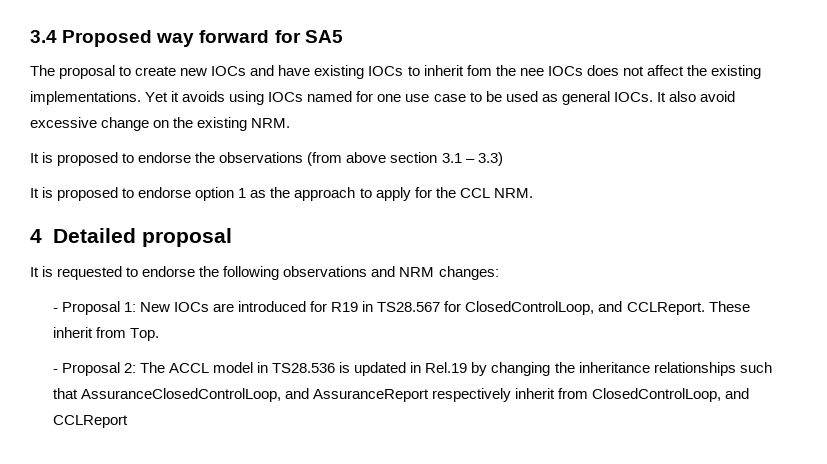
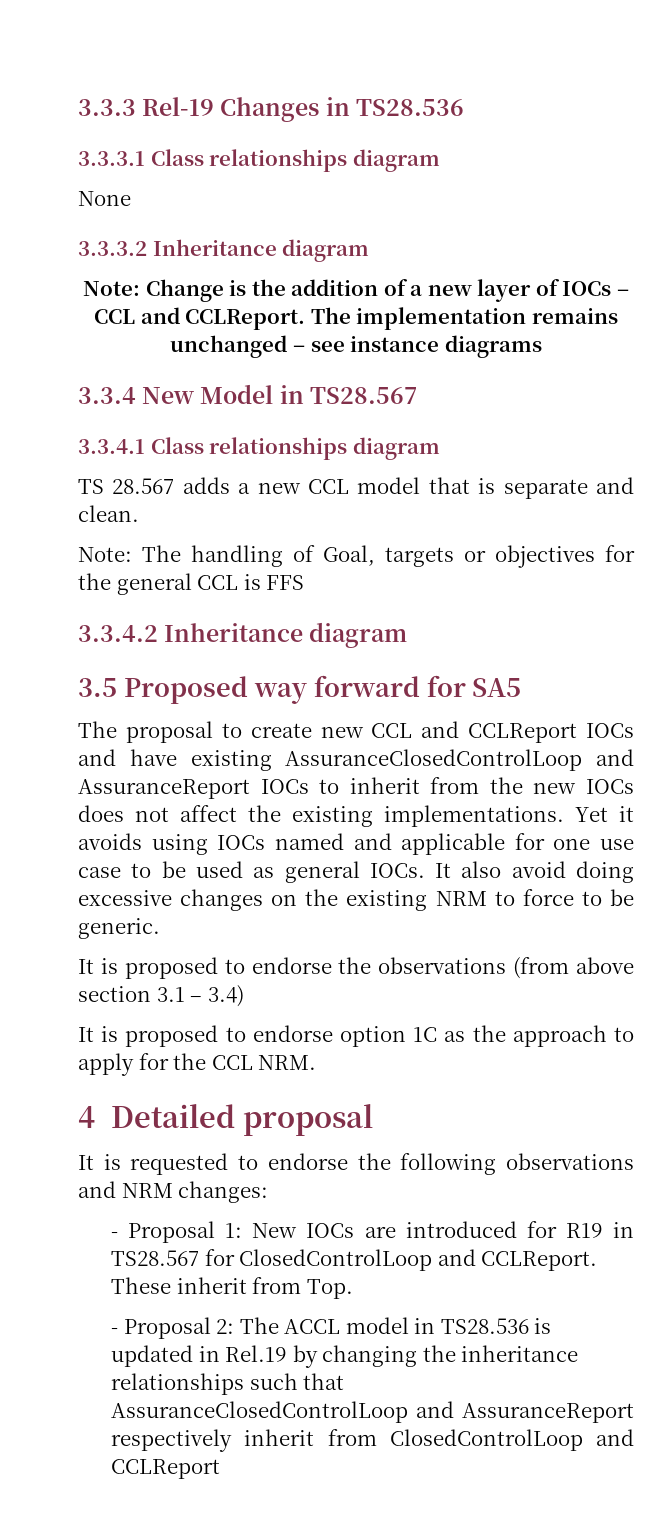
- 3.4 Proposed way forward for SA5
+ 3.3.3 Rel-19 Changes in TS28.536
+ 3.3.3.1 Class relationships diagram
+ None
+ 3.3.3.2 Inheritance diagram
+ Note: Change is the addition of a new layer of IOCs – CCL and CCLReport. The implementation remains unchanged – see instance diagrams
+ 3.3.4 New Model in TS28.567
+ 3.3.4.1 Class relationships diagram
+ TS 28.567 adds a new CCL model that is separate and clean.
+ Note: The handling of Goal, targets or objectives for the general CCL is FFS
+ 3.3.4.2 Inheritance diagram
+ 3.5 Proposed way forward for SA5
- The proposal to create new IOCs and have existing IOCs to inherit fom the nee IOCs does not affect the existing implementations.
+ The proposal to create new CCL and CCLReport IOCs and have existing AssuranceClosedControlLoop and AssuranceReport IOCs to inherit from the new IOCs does not affect the existing implementations.
- Yet it avoids using IOCs named for one use case to be used as general IOCs.
+ Yet it avoids using IOCs named and applicable for one use case to be used as general IOCs.
- It also avoid excessive change on the existing NRM.
+ It also avoid doing excessive changes on the existing NRM to force to be generic.
- It is proposed to endorse the observations (from above section 3.1 – 3.3)
+ It is proposed to endorse the observations (from above section 3.1 – 3.4)
- It is proposed to endorse option 1 as the approach to apply for the CCL NRM.
+ It is proposed to endorse option 1C as the approach to apply for the CCL NRM.
- - Proposal 1: New IOCs are introduced for R19 in TS28.567 for ClosedControlLoop, and CCLReport.
+ - Proposal 1: New IOCs are introduced for R19 in TS28.567 for ClosedControlLoop and CCLReport.
- - Proposal 2: The ACCL model in TS28.536 is updated in Rel.19 by changing the inheritance relationships such that AssuranceClosedControlLoop, and AssuranceReport respectively inherit from ClosedControlLoop, and CCLReport
+ - Proposal 2: The ACCL model in TS28.536 is updated in Rel.19 by changing the inheritance relationships such that AssuranceClosedControlLoop and AssuranceReport respectively inherit from ClosedControlLoop and CCLReport

